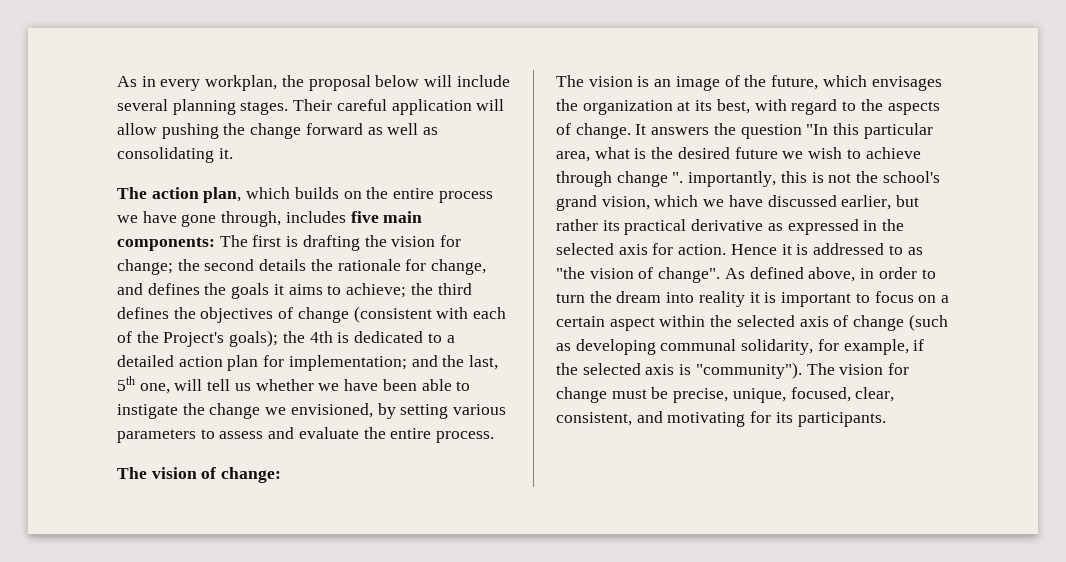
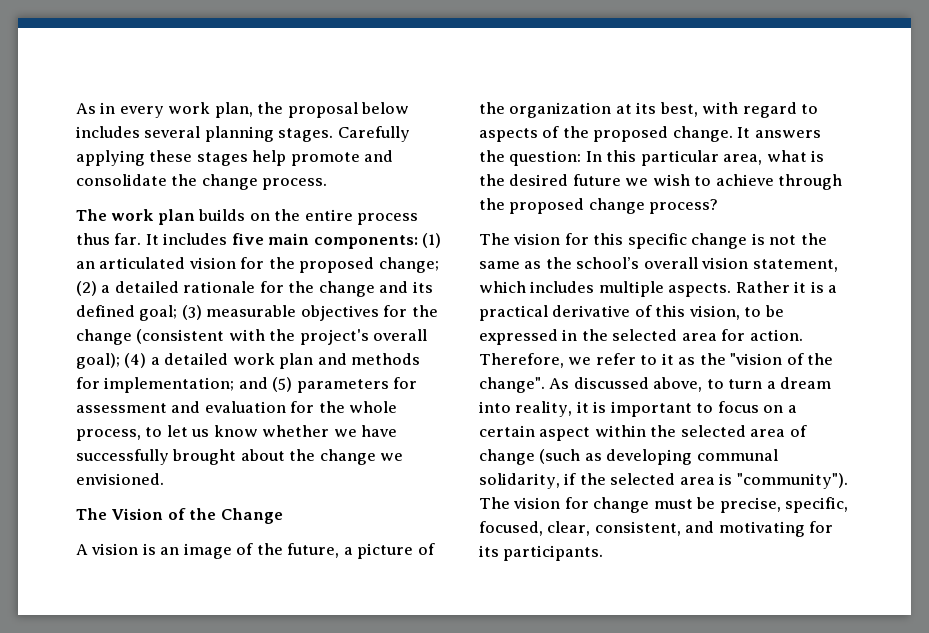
- As in every workplan, the proposal below will include several planning stages.
+ As in every work plan, the proposal below includes several planning stages.
- Their careful application will allow pushing the change forward as well as consolidating it.
- The action plan, which builds on the entire process we have gone through, includes five main components: The first is drafting the vision for change; the second details the rationale for change, and defines the goals it aims to achieve; the third defines the objectives of change (consistent with each of the Project's goals); the 4th is dedicated to a detailed action plan for implementation; and the last, 5th one, will tell us whether we have been able to instigate the change we envisioned, by setting various parameters to assess and evaluate the entire process.
- The vision of change:
- The vision is an image of the future, which envisages the organization at its best, with regard to the aspects of change.
+ Carefully applying these stages help promote and consolidate the change process.
+ The work plan builds on the entire process thus far. It includes five main components: (1) an articulated vision for the proposed change; (2) a detailed rationale for the change and its defined goal; (3) measurable objectives for the change (consistent with the project's overall goal); (4) a detailed work plan and methods for implementation; and (5) parameters for assessment and evaluation for the whole process, to let us know whether we have successfully brought about the change we envisioned.
+ The Vision of the Change
+ A vision is an image of the future, a picture of the organization at its best, with regard to aspects of the proposed change.
- It answers the question "In this particular area, what is the desired future we wish to achieve through change ". importantly, this is not the school's grand vision, which we have discussed earlier, but rather its practical derivative as expressed in the selected axis for action.
+ It answers the question: In this particular area, what is the desired future we wish to achieve through the proposed change process?
+ The vision for this specific change is not the same as the school’s overall vision statement, which includes multiple aspects. Rather it is a practical derivative of this vision, to be expressed in the selected area for action.
- Hence it is addressed to as "the vision of change". As defined above, in order to turn the dream into reality it is important to focus on a certain aspect within the selected axis of change (such as developing communal solidarity, for example, if the selected axis is "community").
+ Therefore, we refer to it as the "vision of the change". As discussed above, to turn a dream into reality, it is important to focus on a certain aspect within the selected area of change (such as developing communal solidarity, if the selected area is "community").
- The vision for change must be precise, unique, focused, clear, consistent, and motivating for its participants.
+ The vision for change must be precise, specific, focused, clear, consistent, and motivating for its participants.

